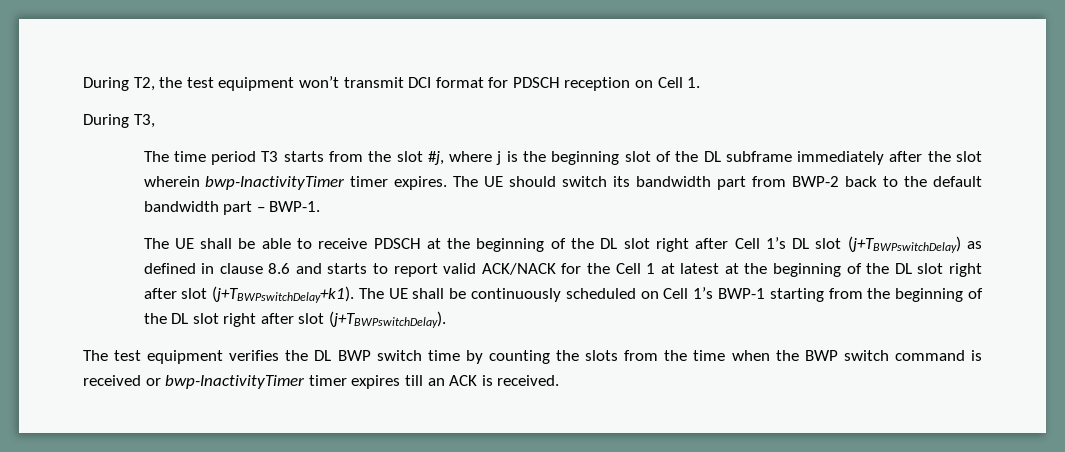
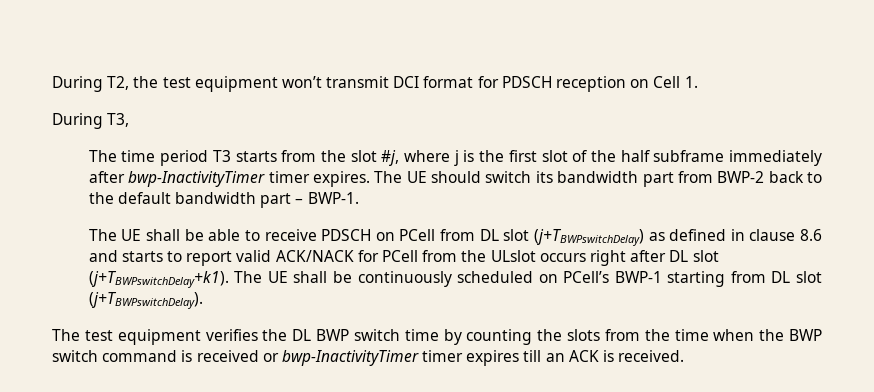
- The time period T3 starts from the slot #j, where j is the beginning slot of the DL subframe immediately after the slot wherein bwp-InactivityTimer timer expires.
+ The time period T3 starts from the slot #j, where j is the first slot of the half subframe immediately after bwp-InactivityTimer timer expires.
- The UE shall be able to receive PDSCH at the beginning of the DL slot right after Cell 1’s DL slot (j+TBWPswitchDelay) as defined in clause 8.6 and starts to report valid ACK/NACK for the Cell 1 at latest at the beginning of the DL slot right after slot (j+TBWPswitchDelay+k1).
+ The UE shall be able to receive PDSCH on PCell from DL slot (j+TBWPswitchDelay) as defined in clause 8.6 and starts to report valid ACK/NACK for PCell from the ULslot occurs right after DL slot (j+TBWPswitchDelay+k1).
- The UE shall be continuously scheduled on Cell 1’s BWP-1 starting from the beginning of the DL slot right after slot (j+TBWPswitchDelay).
+ The UE shall be continuously scheduled on PCell’s BWP-1 starting from DL slot (j+TBWPswitchDelay).

